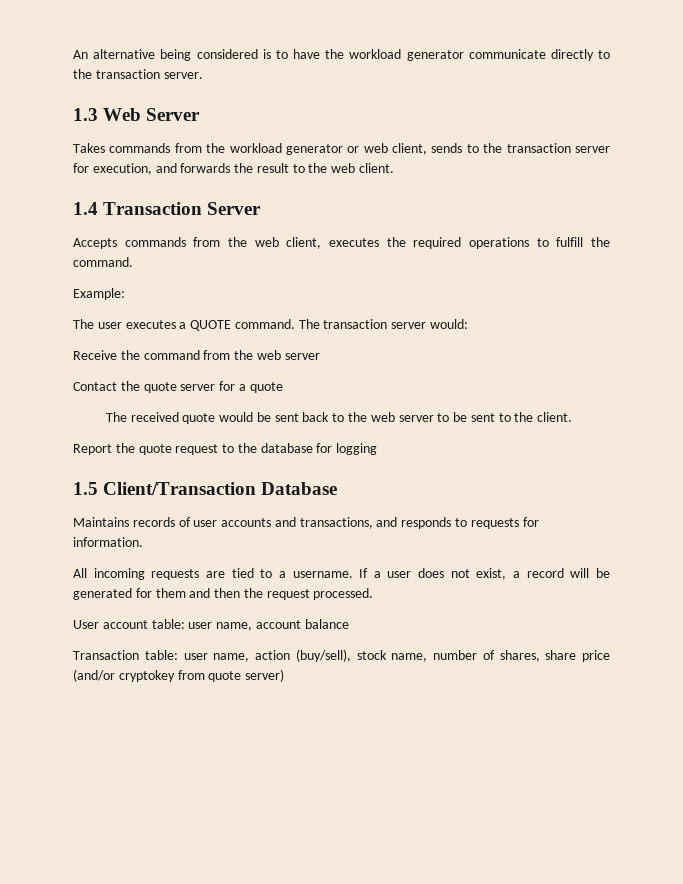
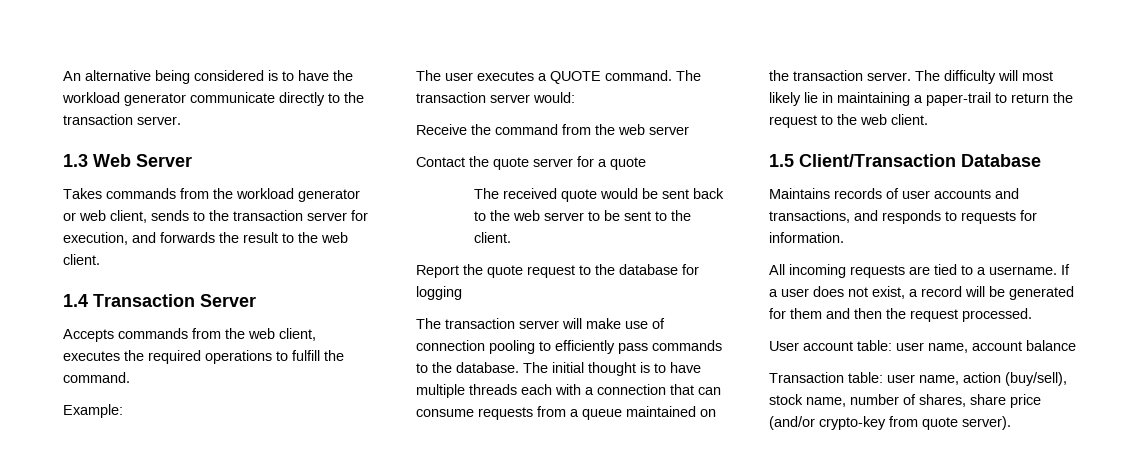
+ The transaction server will make use of connection pooling to efficiently pass commands to the database. The initial thought is to have multiple threads each with a connection that can consume requests from a queue maintained on the transaction server. The difficulty will most likely lie in maintaining a paper-trail to return the request to the web client.
- Transaction table: user name, action (buy/sell), stock name, number of shares, share price (and/or cryptokey from quote server)
+ Transaction table: user name, action (buy/sell), stock name, number of shares, share price (and/or crypto-key from quote server).

